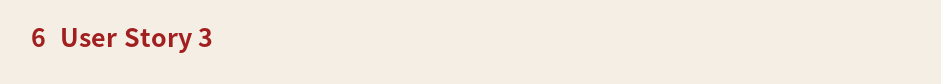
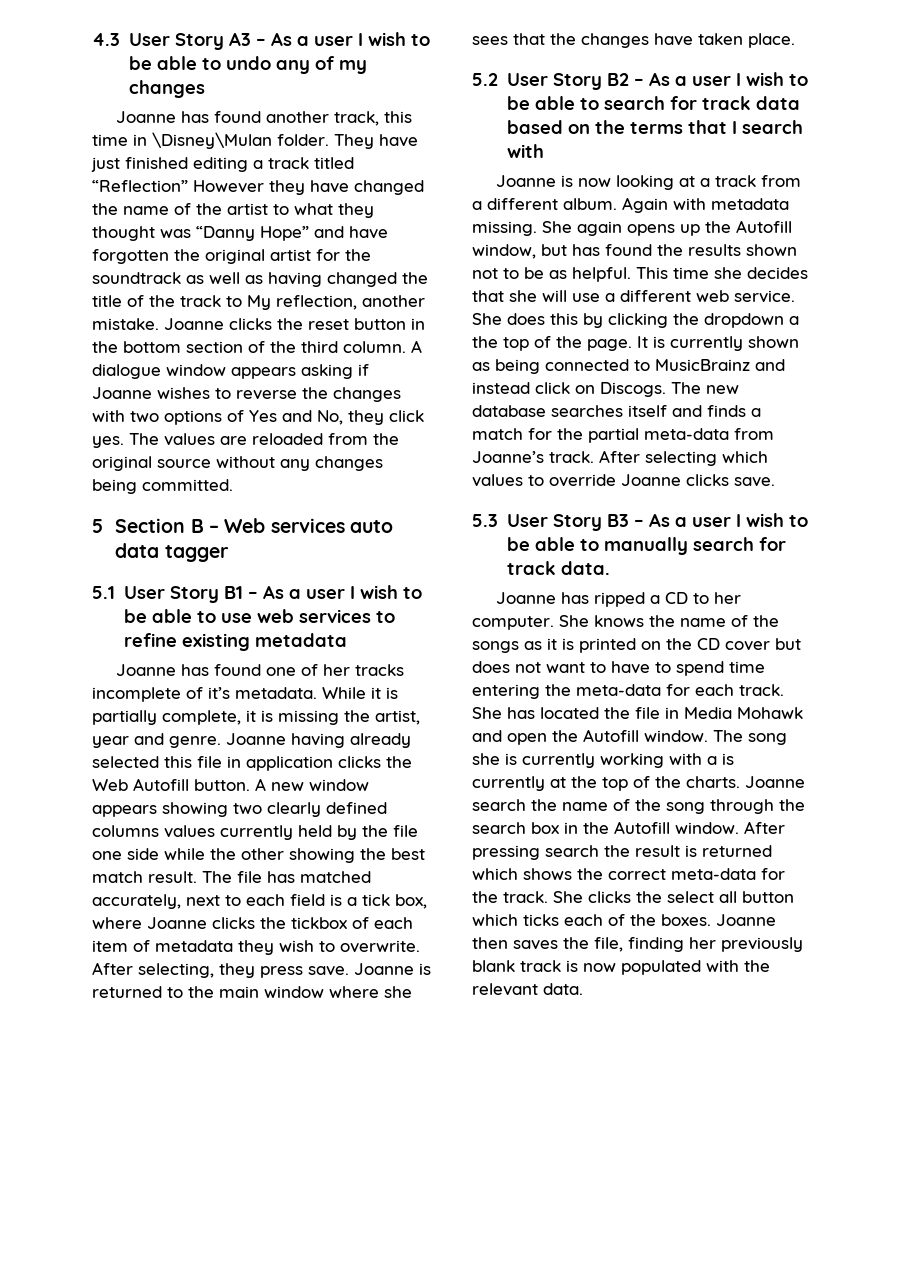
- 6 User Story 3
+ 4.3 User Story A3 – As a user I wish to be able to undo any of my changes
+ Joanne has found another track, this time in \Disney\Mulan folder. They have just finished editing a track titled “Reflection” However they have changed the name of the artist to what they thought was “Danny Hope” and have forgotten the original artist for the soundtrack as well as having changed the title of the track to My reflection, another mistake. Joanne clicks the reset button in the bottom section of the third column. A dialogue window appears asking if Joanne wishes to reverse the changes with two options of Yes and No, they click yes. The values are reloaded from the original source without any changes being committed.
+ 5 Section B – Web services auto data tagger
+ 5.1 User Story B1 – As a user I wish to be able to use web services to refine existing metadata
+ Joanne has found one of her tracks incomplete of it’s metadata. While it is partially complete, it is missing the artist, year and genre. Joanne having already selected this file in application clicks the Web Autofill button. A new window appears showing two clearly defined columns values currently held by the file one side while the other showing the best match result. The file has matched accurately, next to each field is a tick box, where Joanne clicks the tickbox of each item of metadata they wish to overwrite. After selecting, they press save. Joanne is returned to the main window where she sees that the changes have taken place.
+ 5.2 User Story B2 – As a user I wish to be able to search for track data based on the terms that I search with
+ Joanne is now looking at a track from a different album. Again with metadata missing. She again opens up the Autofill window, but has found the results shown not to be as helpful. This time she decides that she will use a different web service. She does this by clicking the dropdown a the top of the page. It is currently shown as being connected to MusicBrainz and instead click on Discogs. The new database searches itself and finds a match for the partial meta-data from Joanne’s track. After selecting which values to override Joanne clicks save.
+ 5.3 User Story B3 – As a user I wish to be able to manually search for track data.
+ Joanne has ripped a CD to her computer. She knows the name of the songs as it is printed on the CD cover but does not want to have to spend time entering the meta-data for each track. She has located the file in Media Mohawk and open the Autofill window. The song she is currently working with a is currently at the top of the charts. Joanne search the name of the song through the search box in the Autofill window. After pressing search the result is returned which shows the correct meta-data for the track. She clicks the select all button which ticks each of the boxes. Joanne then saves the file, finding her previously blank track is now populated with the relevant data.

